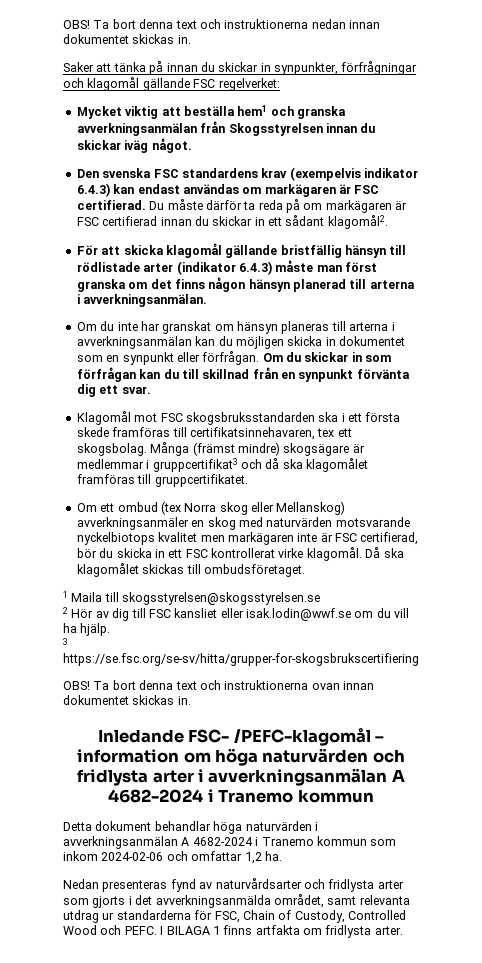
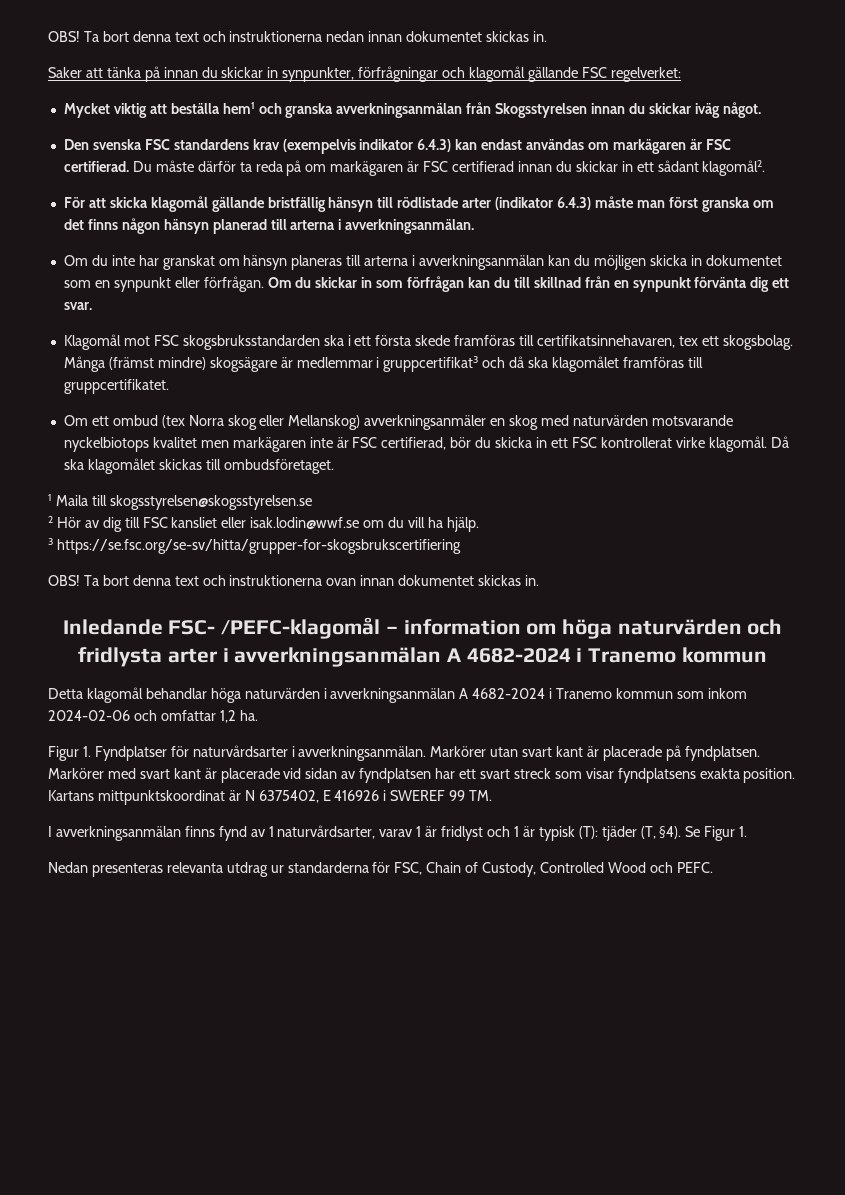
- Detta dokument behandlar höga naturvärden i avverkningsanmälan A 4682-2024 i Tranemo kommun som inkom 2024-02-06 och omfattar 1,2 ha.
+ Detta klagomål behandlar höga naturvärden i avverkningsanmälan A 4682-2024 i Tranemo kommun som inkom 2024-02-06 och omfattar 1,2 ha.
- Nedan presenteras fynd av naturvårdsarter och fridlysta arter som gjorts i det avverkningsanmälda området, samt relevanta utdrag ur standarderna för FSC, Chain of Custody, Controlled Wood och PEFC. I BILAGA 1 finns artfakta om fridlysta arter.
+ Figur 1. Fyndplatser för naturvårdsarter i avverkningsanmälan. Markörer utan svart kant är placerade på fyndplatsen. Markörer med svart kant är placerade vid sidan av fyndplatsen har ett svart streck som visar fyndplatsens exakta position. Kartans mittpunktskoordinat är N 6375402, E 416926 i SWEREF 99 TM.
+ I avverkningsanmälan finns fynd av 1 naturvårdsarter, varav 1 är fridlyst och 1 är typisk (T): tjäder (T, §4). Se Figur 1.
+ Nedan presenteras relevanta utdrag ur standarderna för FSC, Chain of Custody, Controlled Wood och PEFC.

